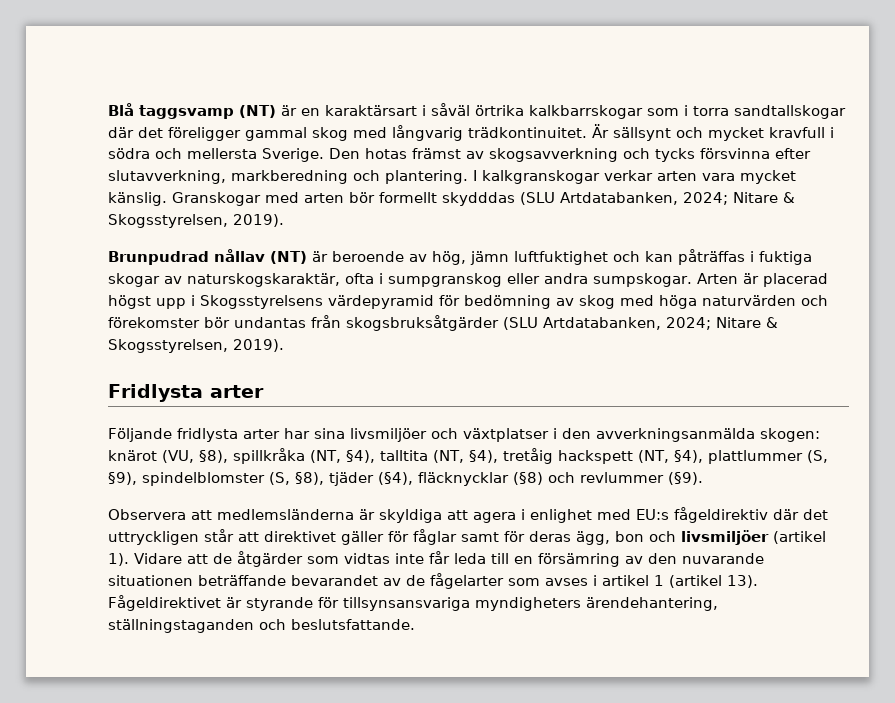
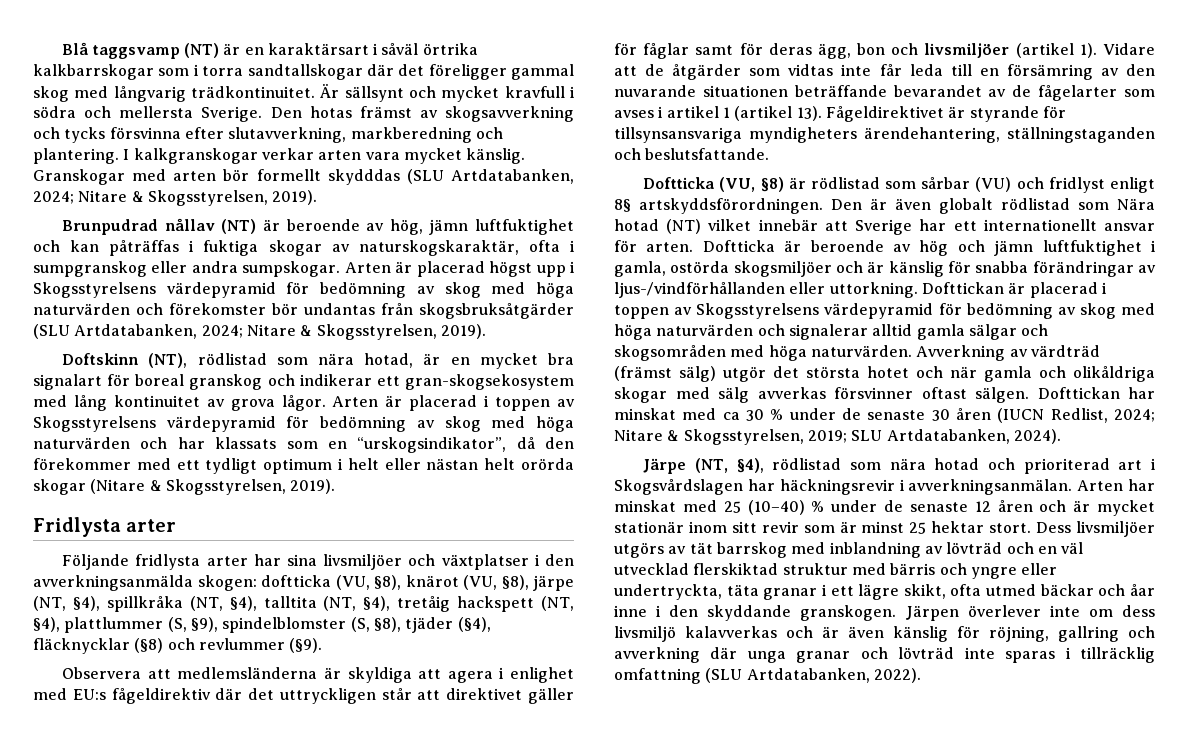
+ Doftskinn (NT), rödlistad som nära hotad, är en mycket bra signalart för boreal granskog och indikerar ett gran-skogsekosystem med lång kontinuitet av grova lågor. Arten är placerad i toppen av Skogsstyrelsens värdepyramid för bedömning av skog med höga naturvärden och har klassats som en “urskogsindikator”, då den förekommer med ett tydligt optimum i helt eller nästan helt orörda skogar (Nitare & Skogsstyrelsen, 2019).
- Följande fridlysta arter har sina livsmiljöer och växtplatser i den avverkningsanmälda skogen: knärot (VU, §8), spillkråka (NT, §4), talltita (NT, §4), tretåig hackspett (NT, §4), plattlummer (S, §9), spindelblomster (S, §8), tjäder (§4), fläcknycklar (§8) och revlummer (§9).
+ Följande fridlysta arter har sina livsmiljöer och växtplatser i den avverkningsanmälda skogen: doftticka (VU, §8), knärot (VU, §8), järpe (NT, §4), spillkråka (NT, §4), talltita (NT, §4), tretåig hackspett (NT, §4), plattlummer (S, §9), spindelblomster (S, §8), tjäder (§4), fläcknycklar (§8) och revlummer (§9).
+ Doftticka (VU, §8) är rödlistad som sårbar (VU) och fridlyst enligt 8§ artskyddsförordningen. Den är även globalt rödlistad som Nära hotad (NT) vilket innebär att Sverige har ett internationellt ansvar för arten. Doftticka är beroende av hög och jämn luftfuktighet i gamla, ostörda skogsmiljöer och är känslig för snabba förändringar av ljus-/vindförhållanden eller uttorkning. Dofttickan är placerad i toppen av Skogsstyrelsens värdepyramid för bedömning av skog med höga naturvärden och signalerar alltid gamla sälgar och skogsområden med höga naturvärden. Avverkning av värdträd (främst sälg) utgör det största hotet och när gamla och olikåldriga skogar med sälg avverkas försvinner oftast sälgen. Dofttickan har minskat med ca 30 % under de senaste 30 åren (IUCN Redlist, 2024; Nitare & Skogsstyrelsen, 2019; SLU Artdatabanken, 2024).
+ Järpe (NT, §4), rödlistad som nära hotad och prioriterad art i Skogsvårdslagen har häckningsrevir i avverkningsanmälan. Arten har minskat med 25 (10–40) % under de senaste 12 åren och är mycket stationär inom sitt revir som är minst 25 hektar stort. Dess livsmiljöer utgörs av tät barrskog med inblandning av lövträd och en väl utvecklad flerskiktad struktur med bärris och yngre eller undertryckta, täta granar i ett lägre skikt, ofta utmed bäckar och åar inne i den skyddande granskogen. Järpen överlever inte om dess livsmiljö kalavverkas och är även känslig för röjning, gallring och avverkning där unga granar och lövträd inte sparas i tillräcklig omfattning (SLU Artdatabanken, 2022).

